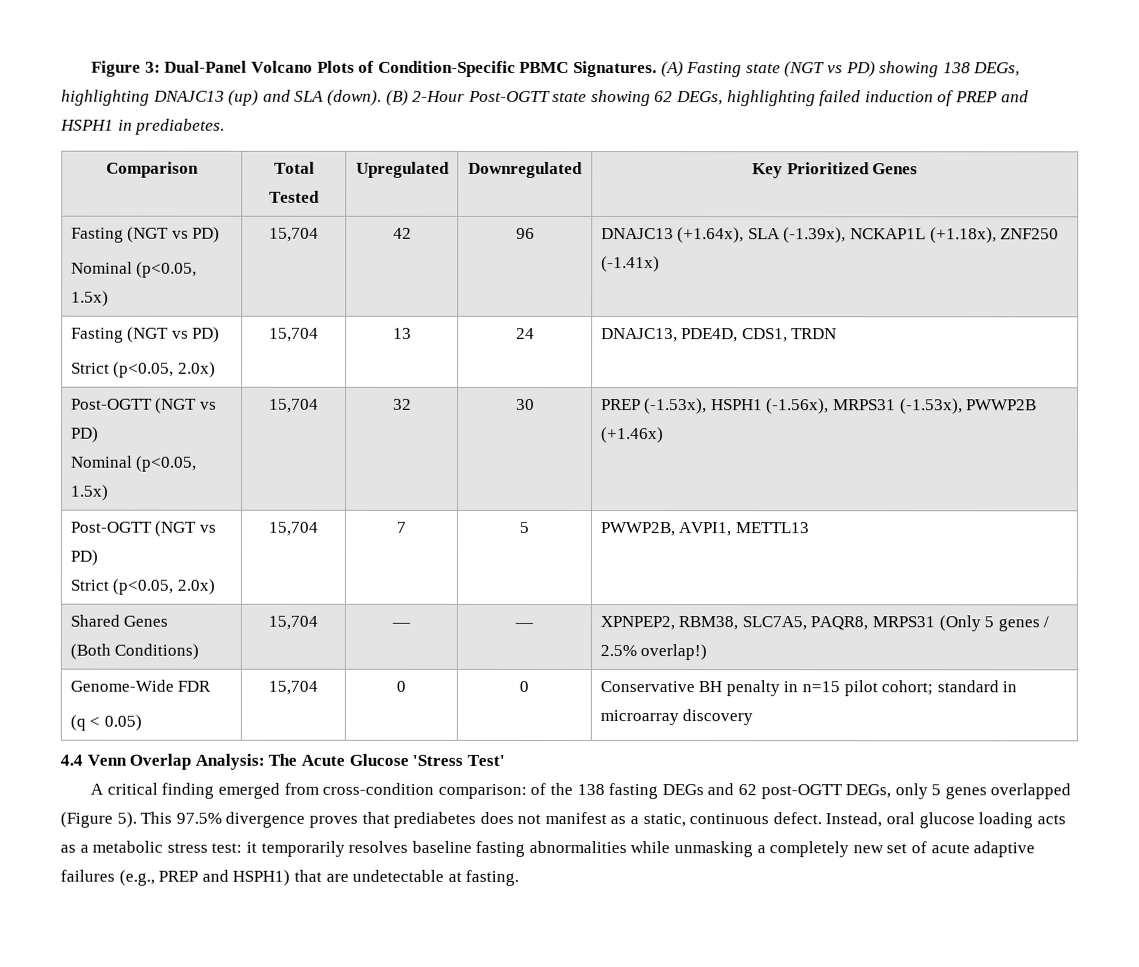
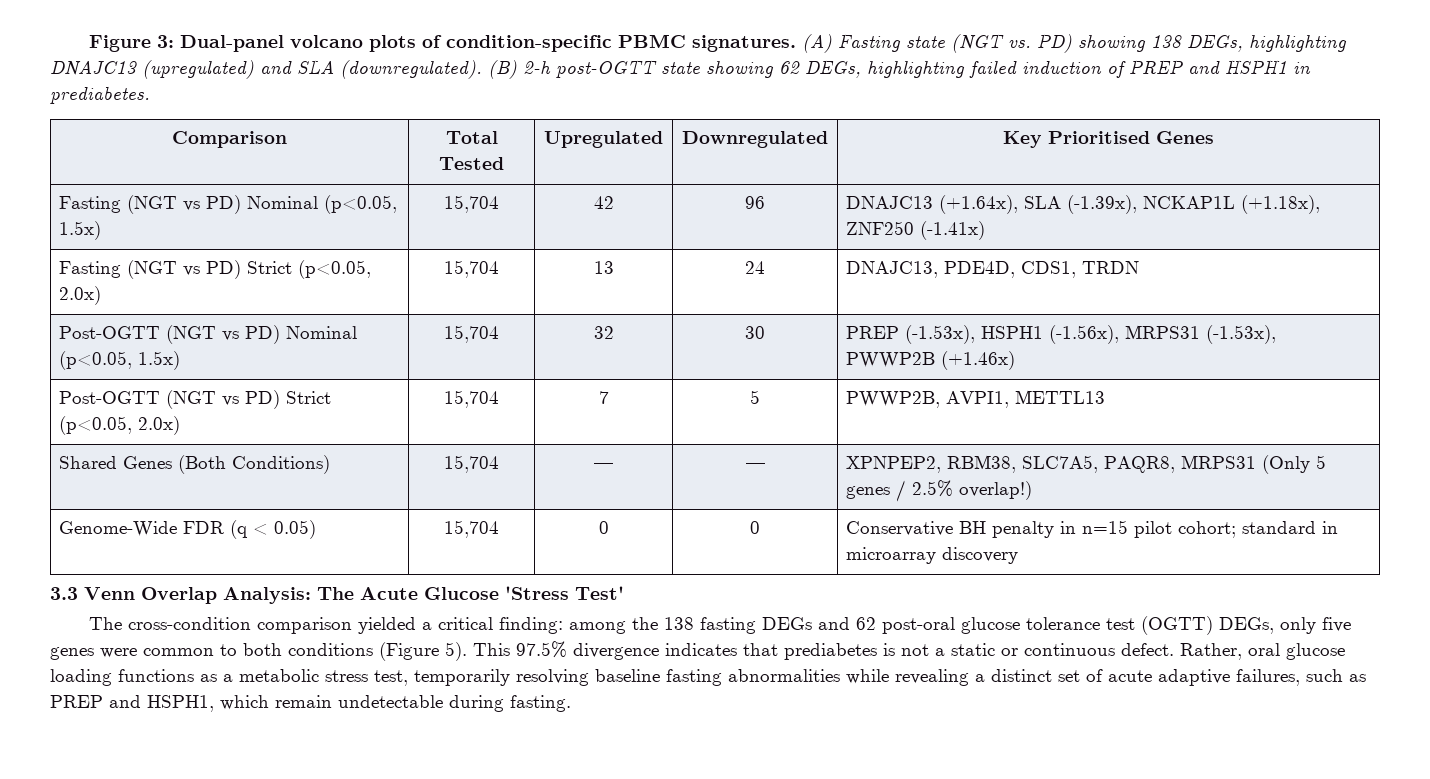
- Figure 3: Dual-Panel Volcano Plots of Condition-Specific PBMC Signatures.
+ Figure 3: Dual-panel volcano plots of condition-specific PBMC signatures.
- (A) Fasting state (NGT vs PD) showing 138 DEGs, highlighting DNAJC13 (up) and SLA (down). (B) 2-Hour Post-OGTT state showing 62 DEGs, highlighting failed induction of PREP and HSPH1 in prediabetes.
+ (A) Fasting state (NGT vs. PD) showing 138 DEGs, highlighting DNAJC13 (upregulated) and SLA (downregulated). (B) 2-h post-OGTT state showing 62 DEGs, highlighting failed induction of PREP and HSPH1 in prediabetes.
- Comparison | Total Tested | Upregulated | Downregulated | Key Prioritized Genes
- Fasting (NGT vs PD)
- Nominal (p<0.05, 1.5x) | 15,704 | 42 | 96 | DNAJC13 (+1.64x), SLA (-1.39x), NCKAP1L (+1.18x), ZNF250 (-1.41x)
- Fasting (NGT vs PD)
- Strict (p<0.05, 2.0x) | 15,704 | 13 | 24 | DNAJC13, PDE4D, CDS1, TRDN
- Post-OGTT (NGT vs PD)
- Nominal (p<0.05, 1.5x) | 15,704 | 32 | 30 | PREP (-1.53x), HSPH1 (-1.56x), MRPS31 (-1.53x), PWWP2B (+1.46x)
- Post-OGTT (NGT vs PD)
- Strict (p<0.05, 2.0x) | 15,704 | 7 | 5 | PWWP2B, AVPI1, METTL13
+ Comparison | Total Tested | Upregulated | Downregulated | Key Prioritised Genes
+ Fasting (NGT vs PD) Nominal (p<0.05, 1.5x) | 15,704 | 42 | 96 | DNAJC13 (+1.64x), SLA (-1.39x), NCKAP1L (+1.18x), ZNF250 (-1.41x)
+ Fasting (NGT vs PD) Strict (p<0.05, 2.0x) | 15,704 | 13 | 24 | DNAJC13, PDE4D, CDS1, TRDN
+ Post-OGTT (NGT vs PD) Nominal (p<0.05, 1.5x) | 15,704 | 32 | 30 | PREP (-1.53x), HSPH1 (-1.56x), MRPS31 (-1.53x), PWWP2B (+1.46x)
+ Post-OGTT (NGT vs PD) Strict (p<0.05, 2.0x) | 15,704 | 7 | 5 | PWWP2B, AVPI1, METTL13
- Shared Genes
- (Both Conditions) | 15,704 | — | — | XPNPEP2, RBM38, SLC7A5, PAQR8, MRPS31 (Only 5 genes / 2.5% overlap!)
+ Shared Genes (Both Conditions) | 15,704 | — | — | XPNPEP2, RBM38, SLC7A5, PAQR8, MRPS31 (Only 5 genes / 2.5% overlap!)
- Genome-Wide FDR
- (q < 0.05) | 15,704 | 0 | 0 | Conservative BH penalty in n=15 pilot cohort; standard in microarray discovery
+ Genome-Wide FDR (q < 0.05) | 15,704 | 0 | 0 | Conservative BH penalty in n=15 pilot cohort; standard in microarray discovery
- 4.4 Venn Overlap Analysis: The Acute Glucose 'Stress Test'
+ 3.3 Venn Overlap Analysis: The Acute Glucose 'Stress Test'
- A critical finding emerged from cross-condition comparison: of the 138 fasting DEGs and 62 post-OGTT DEGs, only 5 genes overlapped (Figure 5).
+ The cross-condition comparison yielded a critical finding: among the 138 fasting DEGs and 62 post-oral glucose tolerance test (OGTT) DEGs, only five genes were common to both conditions (Figure 5).
- This 97.5% divergence proves that prediabetes does not manifest as a static, continuous defect.
+ This 97.5% divergence indicates that prediabetes is not a static or continuous defect.
- Instead, oral glucose loading acts as a metabolic stress test: it temporarily resolves baseline fasting abnormalities while unmasking a completely new set of acute adaptive failures (e.g., PREP and HSPH1) that are undetectable at fasting.
+ Rather, oral glucose loading functions as a metabolic stress test, temporarily resolving baseline fasting abnormalities while revealing a distinct set of acute adaptive failures, such as PREP and HSPH1, which remain undetectable during fasting.

